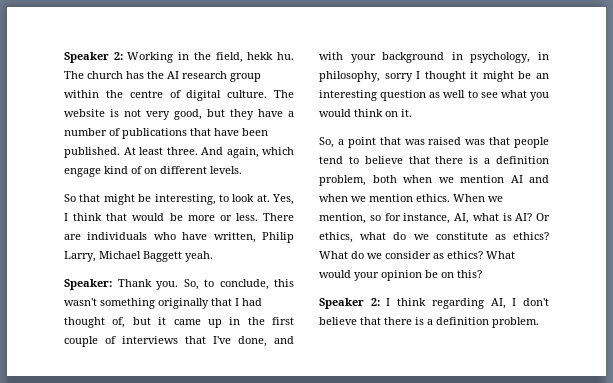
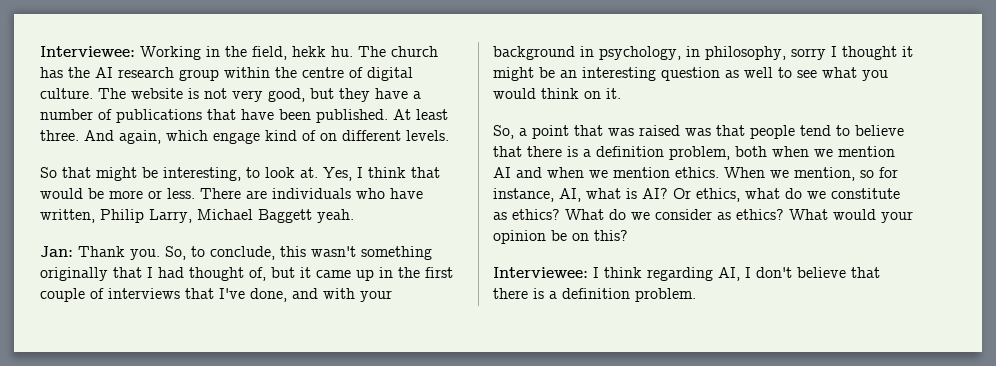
- Speaker 2: Working in the field, hekk hu.
+ Interviewee: Working in the field, hekk hu.
- Speaker: Thank you.
+ Jan: Thank you.
- Speaker 2: I think regarding AI, I don't believe that there is a definition problem.
+ Interviewee: I think regarding AI, I don't believe that there is a definition problem.

